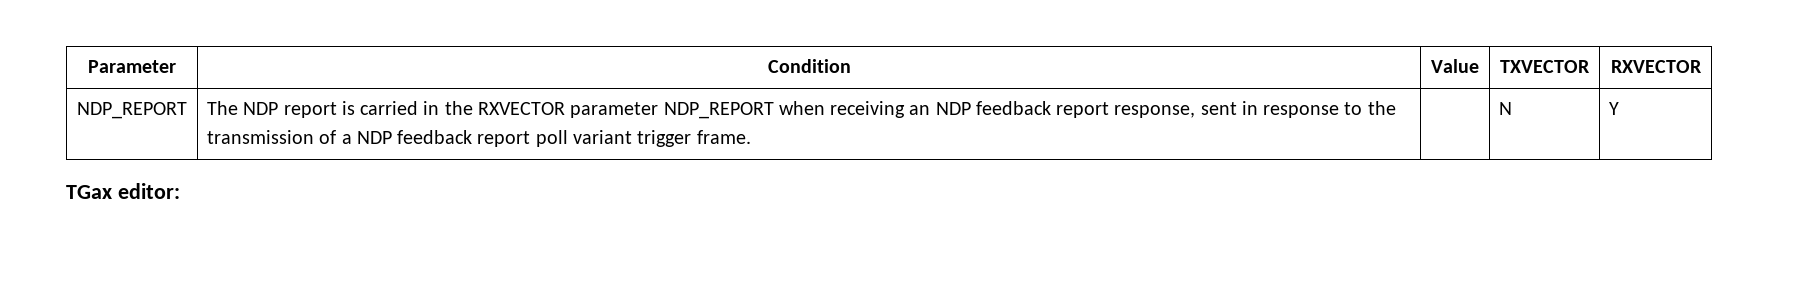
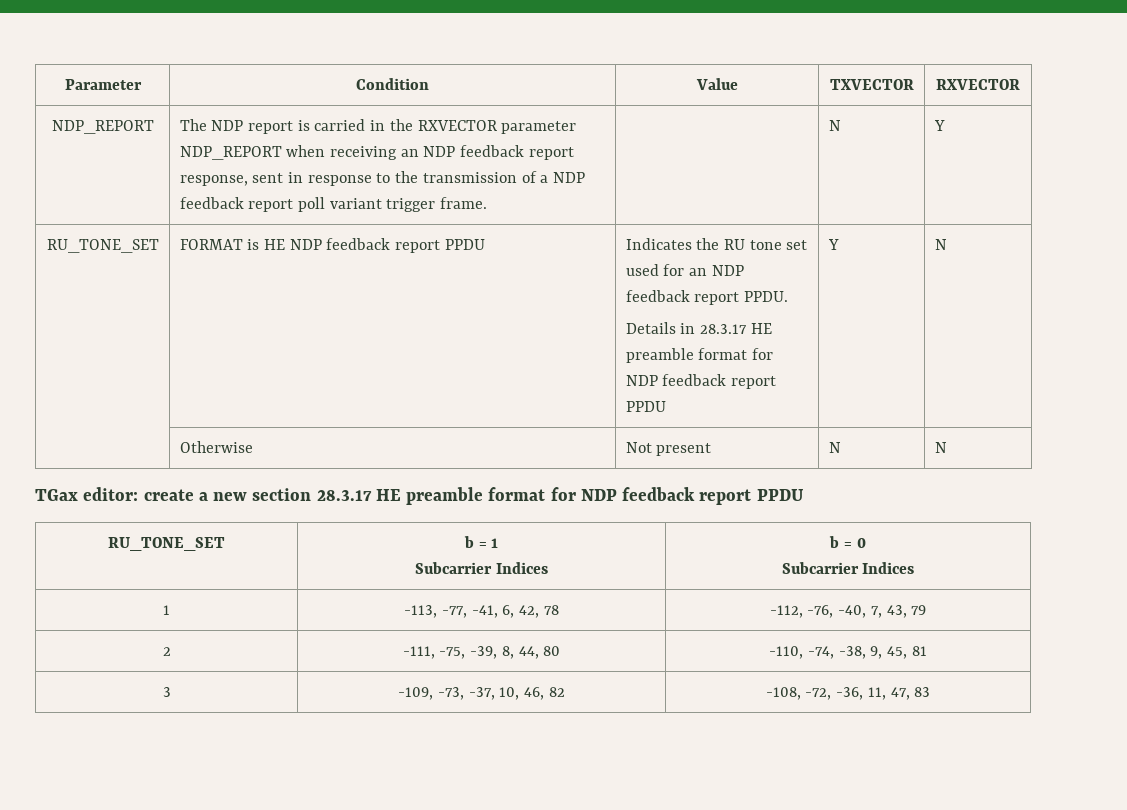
- TGax editor:
+ RU_TONE_SET | FORMAT is HE NDP feedback report PPDU | Indicates the RU tone set used for an NDP feedback report PPDU.
+ Details in 28.3.17 HE preamble format for NDP feedback report PPDU | Y | N
+ | Otherwise | Not present | N | N
+ TGax editor: create a new section 28.3.17 HE preamble format for NDP feedback report PPDU
+ RU_TONE_SET | b = 1
+ Subcarrier Indices | b = 0
+ Subcarrier Indices
+ 1 | -113, -77, -41, 6, 42, 78 | -112, -76, -40, 7, 43, 79
+ 2 | -111, -75, -39, 8, 44, 80 | -110, -74, -38, 9, 45, 81
+ 3 | -109, -73, -37, 10, 46, 82 | -108, -72, -36, 11, 47, 83

